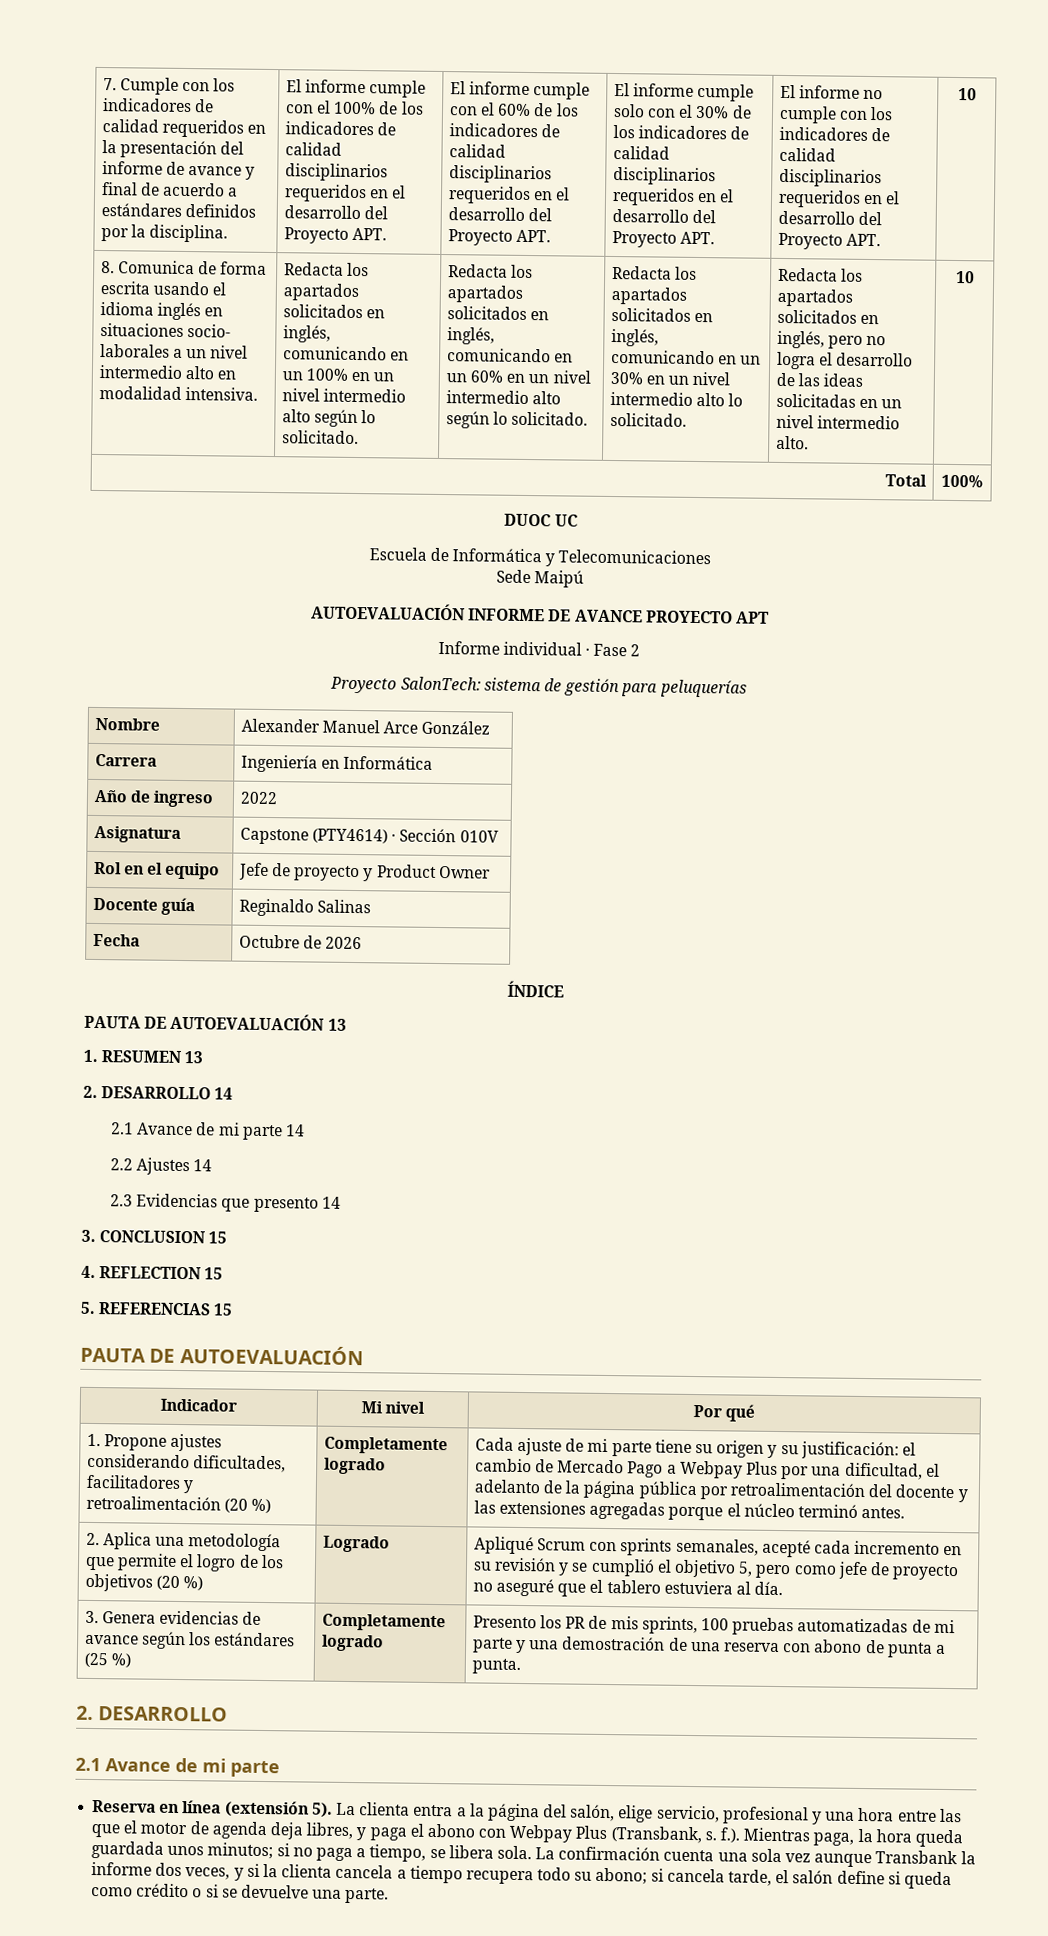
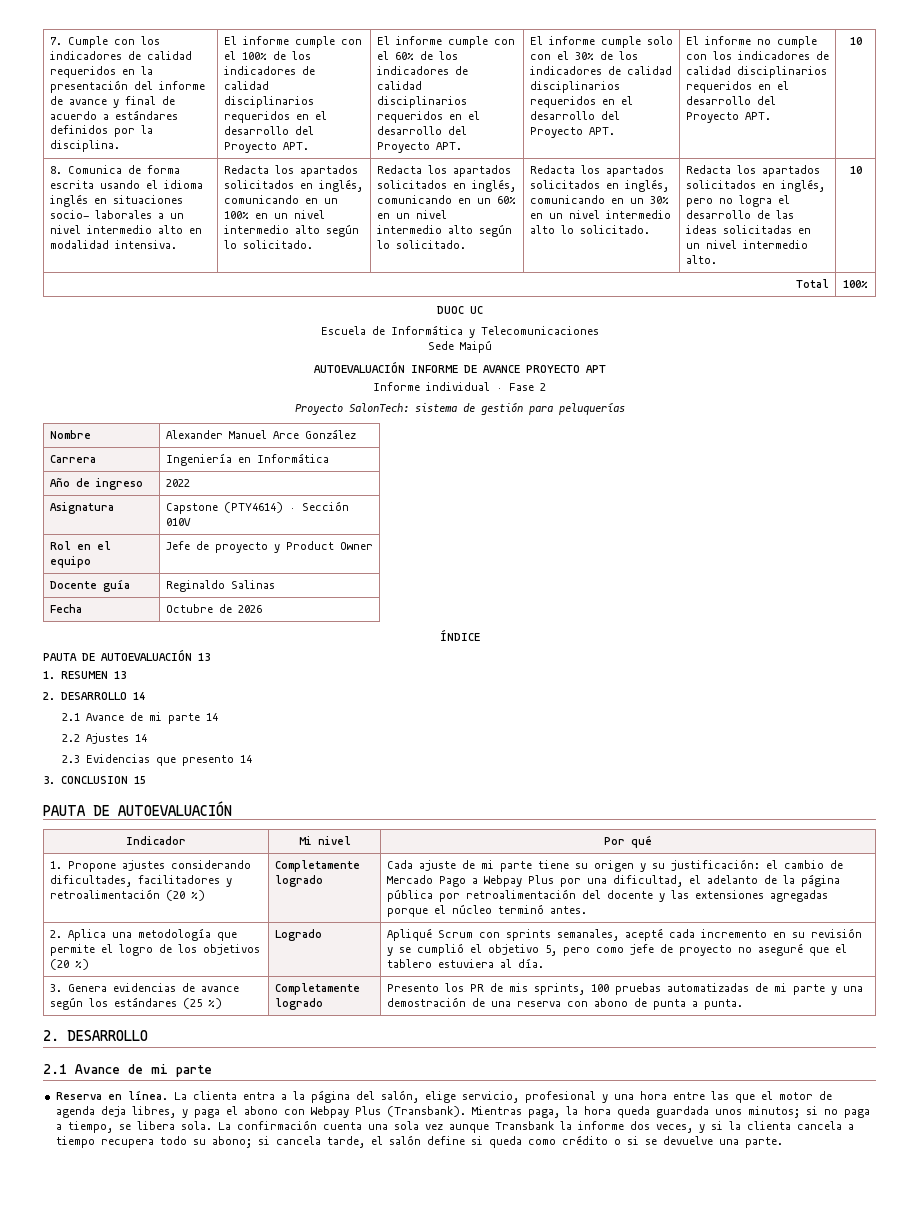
- 4. REFLECTION 15
- 5. REFERENCIAS 15
- Reserva en línea (extensión 5).
+ Reserva en línea.
- La clienta entra a la página del salón, elige servicio, profesional y una hora entre las que el motor de agenda deja libres, y paga el abono con Webpay Plus (Transbank, s. f.). Mientras paga, la hora queda guardada unos minutos; si no paga a tiempo, se libera sola.
+ La clienta entra a la página del salón, elige servicio, profesional y una hora entre las que el motor de agenda deja libres, y paga el abono con Webpay Plus (Transbank). Mientras paga, la hora queda guardada unos minutos; si no paga a tiempo, se libera sola.

